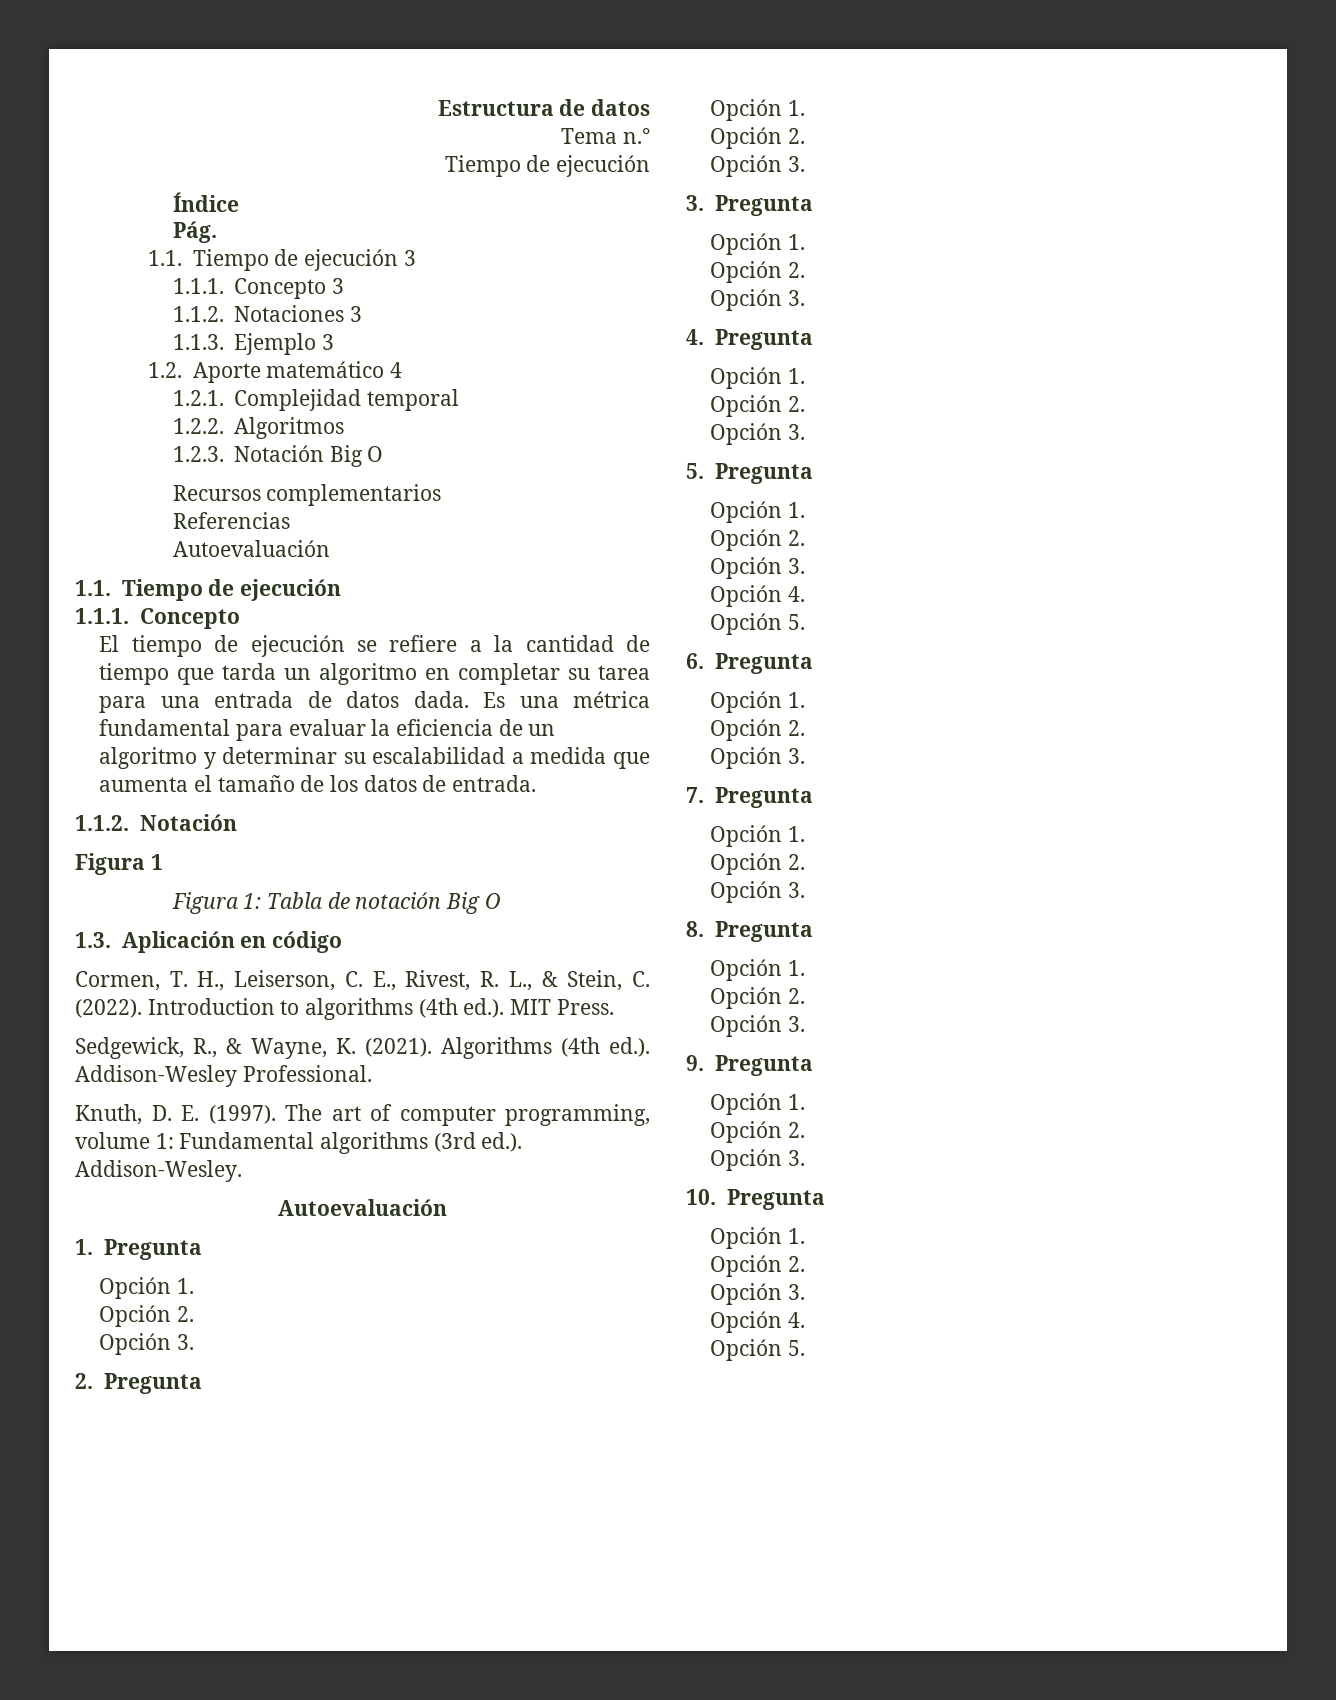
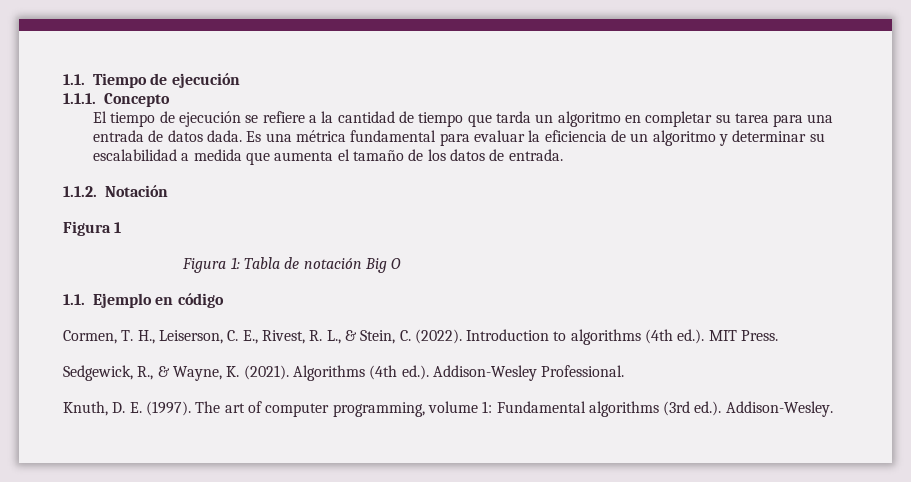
- Estructura de datos
- Tema n.°
- Tiempo de ejecución
- Índice
- Pág.
- 1.1. Tiempo de ejecución 3
- 1.1.1. Concepto 3
- 1.1.2. Notaciones 3
- 1.1.3. Ejemplo 3
- 1.2. Aporte matemático 4
- 1.2.1. Complejidad temporal
- 1.2.2. Algoritmos
- 1.2.3. Notación Big O
- Recursos complementarios
- Referencias
- Autoevaluación
- 1.3. Aplicación en código
+ 1.1. Ejemplo en código
  The art of computer programming, volume 1: Fundamental algorithms (3rd ed.). Addison-Wesley.
- Autoevaluación
- 1. Pregunta
- Opción 1.
- Opción 2.
- Opción 3.
- 2. Pregunta
- Opción 1.
- Opción 2.
- Opción 3.
- 3. Pregunta
- Opción 1.
- Opción 2.
- Opción 3.
- 4. Pregunta
- Opción 1.
- Opción 2.
- Opción 3.
- 5. Pregunta
- Opción 1.
- Opción 2.
- Opción 3.
- Opción 4.
- Opción 5.
- 6. Pregunta
- Opción 1.
- Opción 2.
- Opción 3.
- 7. Pregunta
- Opción 1.
- Opción 2.
- Opción 3.
- 8. Pregunta
- Opción 1.
- Opción 2.
- Opción 3.
- 9. Pregunta
- Opción 1.
- Opción 2.
- Opción 3.
- 10. Pregunta
- Opción 1.
- Opción 2.
- Opción 3.
- Opción 4.
- Opción 5.

